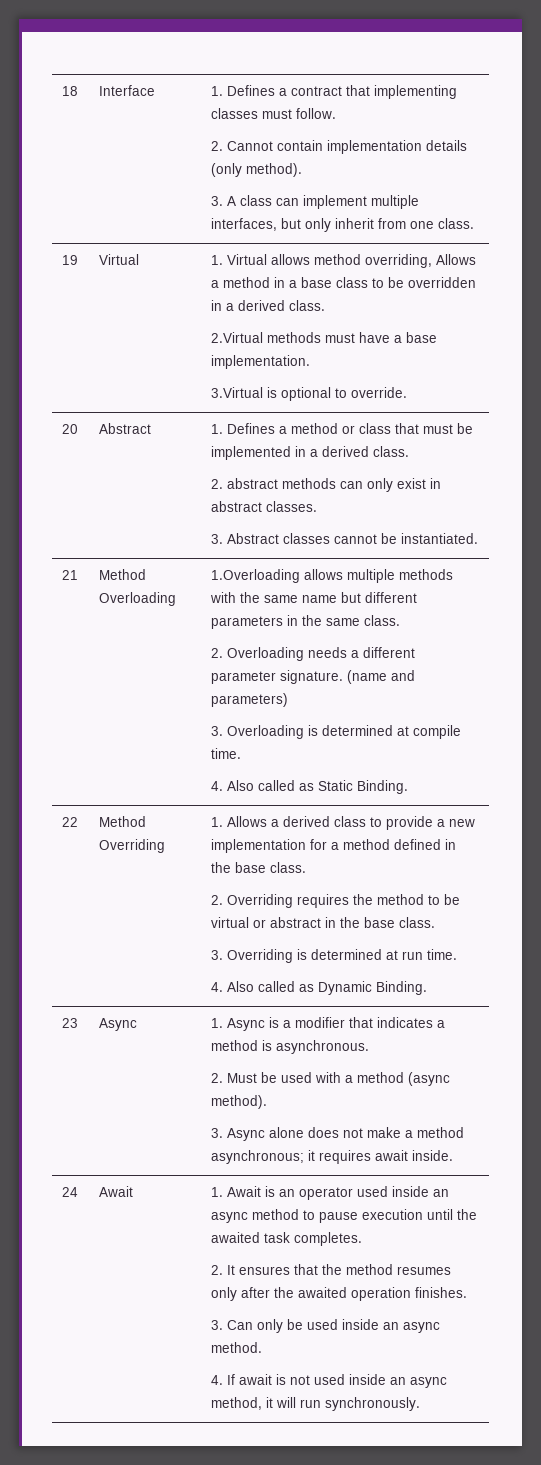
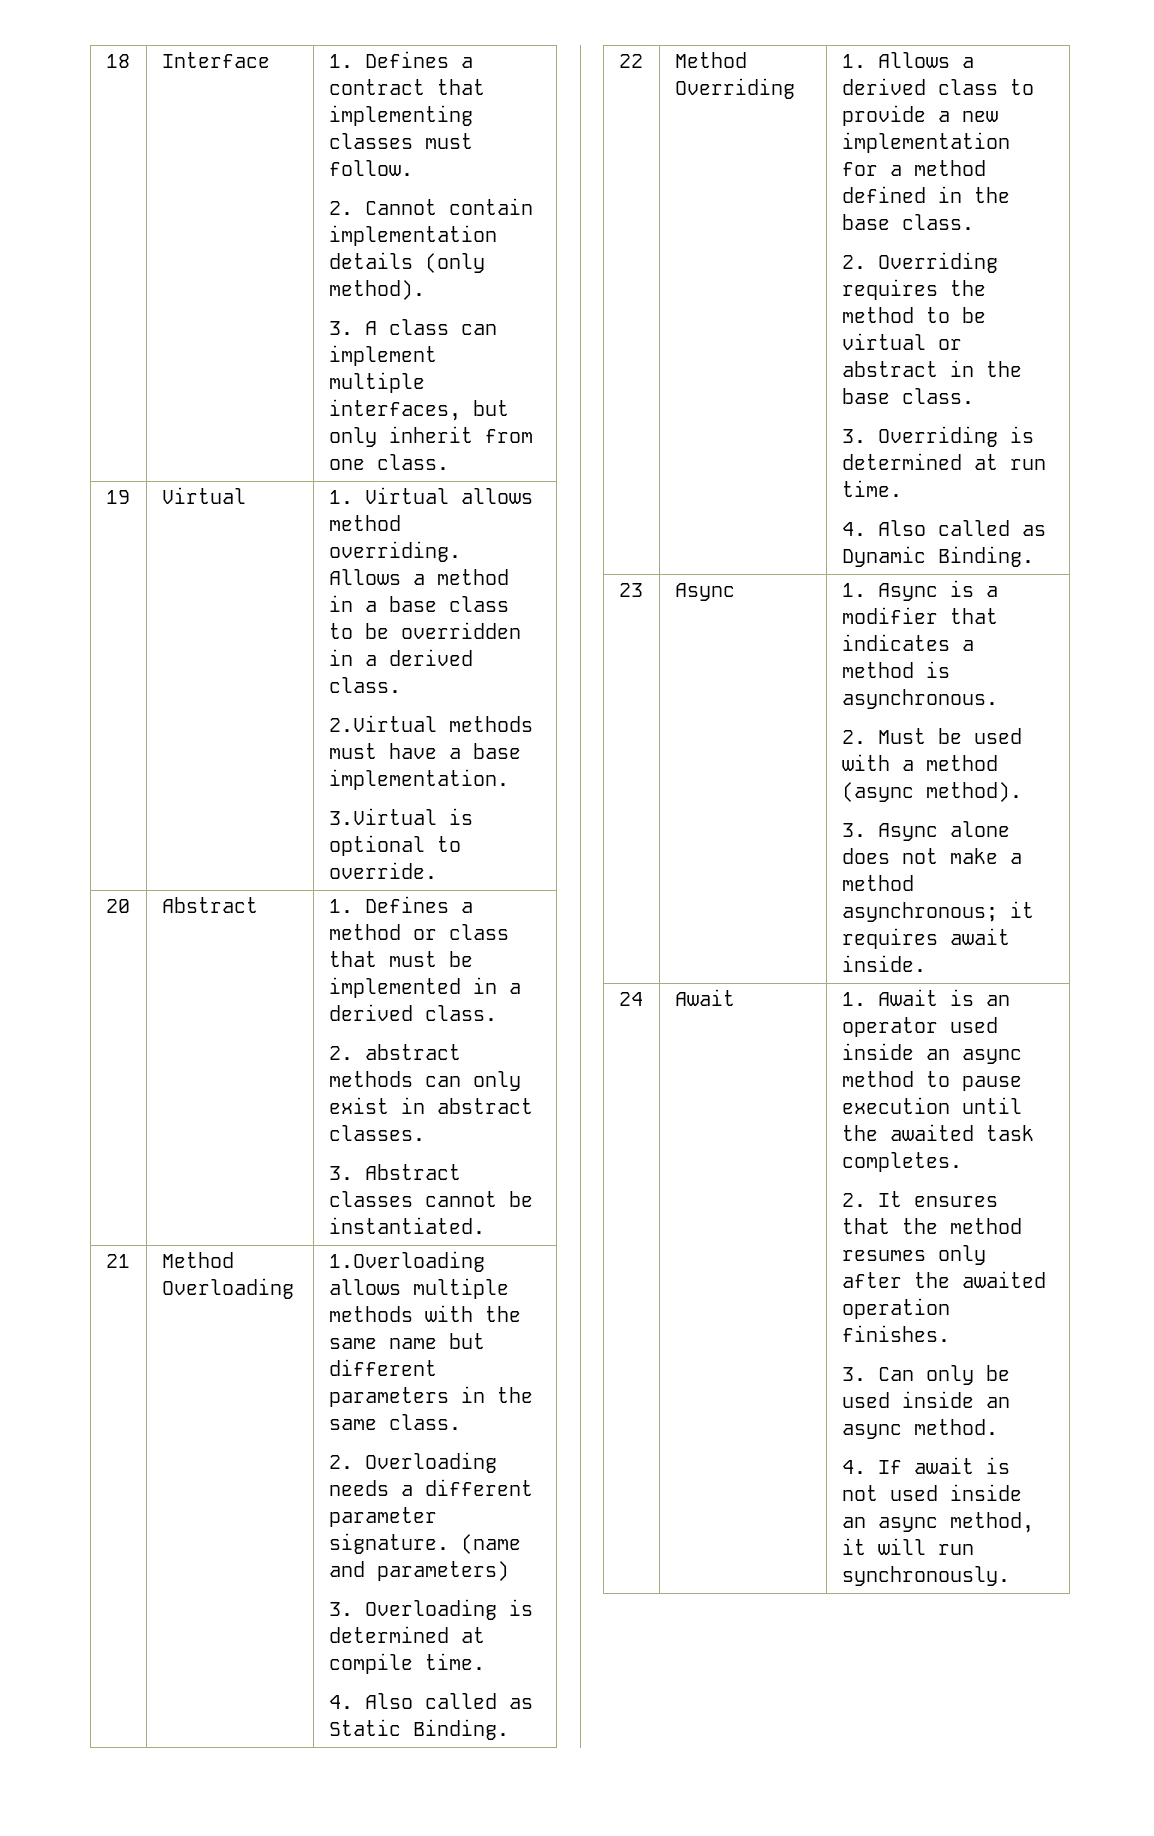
- 19 | Virtual | 1. Virtual allows method overriding, Allows a method in a base class to be overridden in a derived class.
+ 19 | Virtual | 1. Virtual allows method overriding. Allows a method in a base class to be overridden in a derived class.

